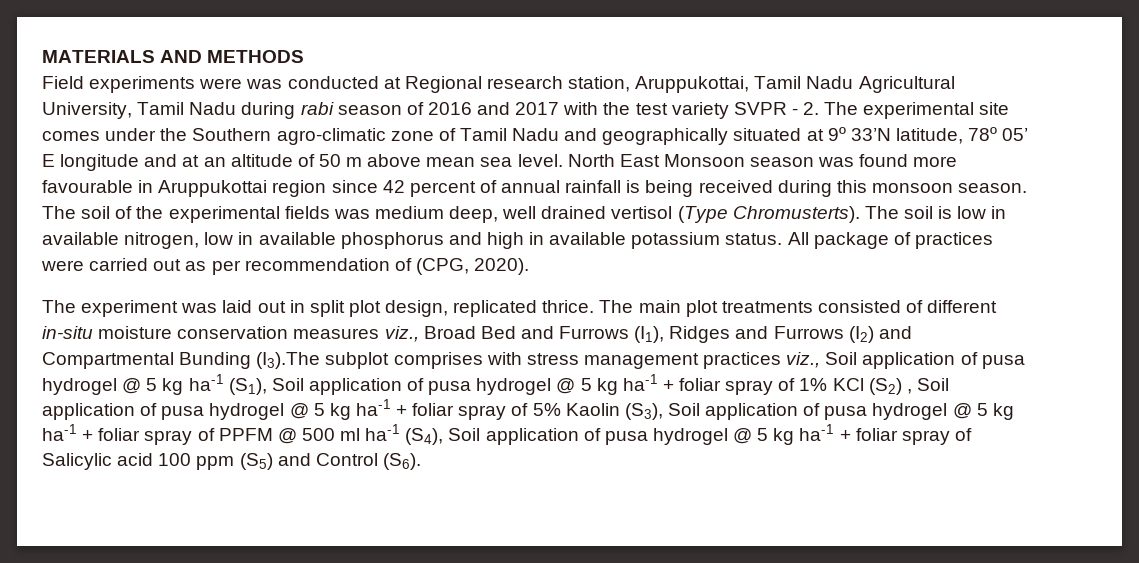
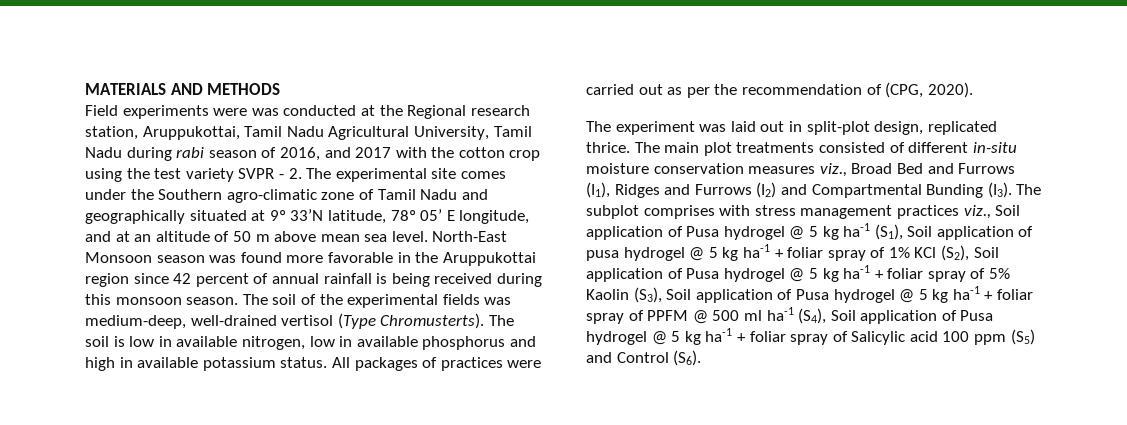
- Field experiments were was conducted at Regional research station, Aruppukottai, Tamil Nadu Agricultural University, Tamil Nadu during rabi season of 2016 and 2017 with the test variety SVPR - 2. The experimental site comes under the Southern agro-climatic zone of Tamil Nadu and geographically situated at 9º 33’N latitude, 78º 05’ E longitude and at an altitude of 50 m above mean sea level.
+ Field experiments were was conducted at the Regional research station, Aruppukottai, Tamil Nadu Agricultural University, Tamil Nadu during rabi season of 2016, and 2017 with the cotton crop using the test variety SVPR - 2. The experimental site comes under the Southern agro-climatic zone of Tamil Nadu and geographically situated at 9º 33’N latitude, 78º 05’ E longitude, and at an altitude of 50 m above mean sea level.
- North East Monsoon season was found more favourable in Aruppukottai region since 42 percent of annual rainfall is being received during this monsoon season.
+ North-East Monsoon season was found more favorable in the Aruppukottai region since 42 percent of annual rainfall is being received during this monsoon season.
- The soil of the experimental fields was medium deep, well drained vertisol (Type Chromusterts).
+ The soil of the experimental fields was medium-deep, well-drained vertisol (Type Chromusterts).
- All package of practices were carried out as per recommendation of (CPG, 2020).
+ All packages of practices were carried out as per the recommendation of (CPG, 2020).
- The experiment was laid out in split plot design, replicated thrice.
+ The experiment was laid out in split-plot design, replicated thrice.
- The main plot treatments consisted of different in-situ moisture conservation measures viz., Broad Bed and Furrows (I1), Ridges and Furrows (I2) and Compartmental Bunding (I3).The subplot comprises with stress management practices viz., Soil application of pusa hydrogel @ 5 kg ha-1 (S1), Soil application of pusa hydrogel @ 5 kg ha-1 + foliar spray of 1% KCl (S2) , Soil application of pusa hydrogel @ 5 kg ha-1 + foliar spray of 5% Kaolin (S3), Soil application of pusa hydrogel @ 5 kg ha-1 + foliar spray of PPFM @ 500 ml ha-1 (S4), Soil application of pusa hydrogel @ 5 kg ha-1 + foliar spray of Salicylic acid 100 ppm (S5) and Control (S6).
+ The main plot treatments consisted of different in-situ moisture conservation measures viz., Broad Bed and Furrows (I1), Ridges and Furrows (I2) and Compartmental Bunding (I3). The subplot comprises with stress management practices viz., Soil application of Pusa hydrogel @ 5 kg ha-1 (S1), Soil application of pusa hydrogel @ 5 kg ha-1 + foliar spray of 1% KCl (S2), Soil application of Pusa hydrogel @ 5 kg ha-1 + foliar spray of 5% Kaolin (S3), Soil application of Pusa hydrogel @ 5 kg ha-1 + foliar spray of PPFM @ 500 ml ha-1 (S4), Soil application of Pusa hydrogel @ 5 kg ha-1 + foliar spray of Salicylic acid 100 ppm (S5) and Control (S6).

